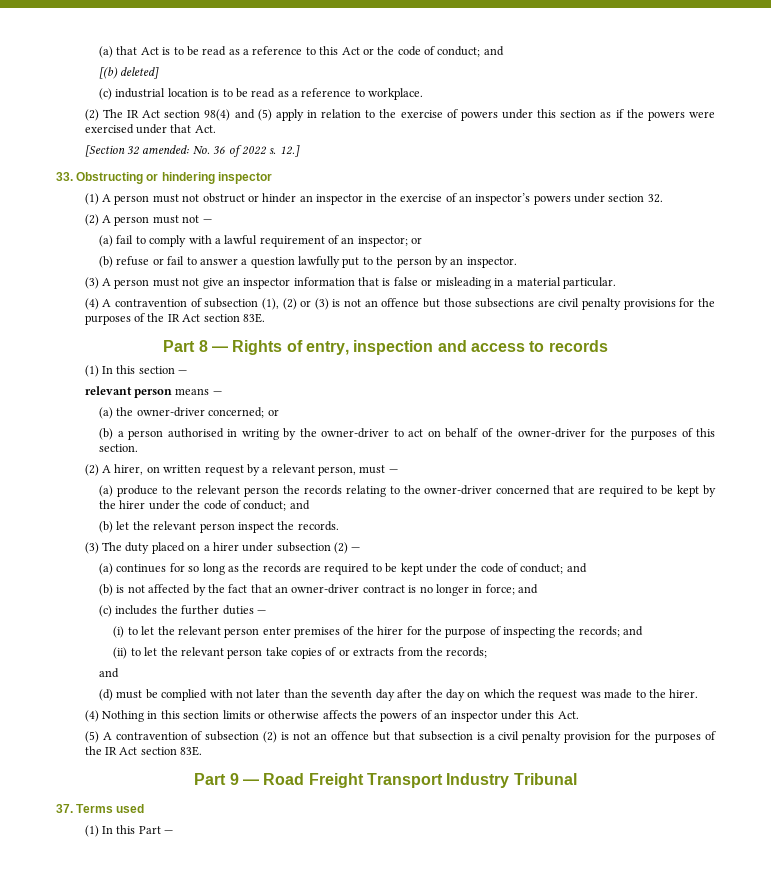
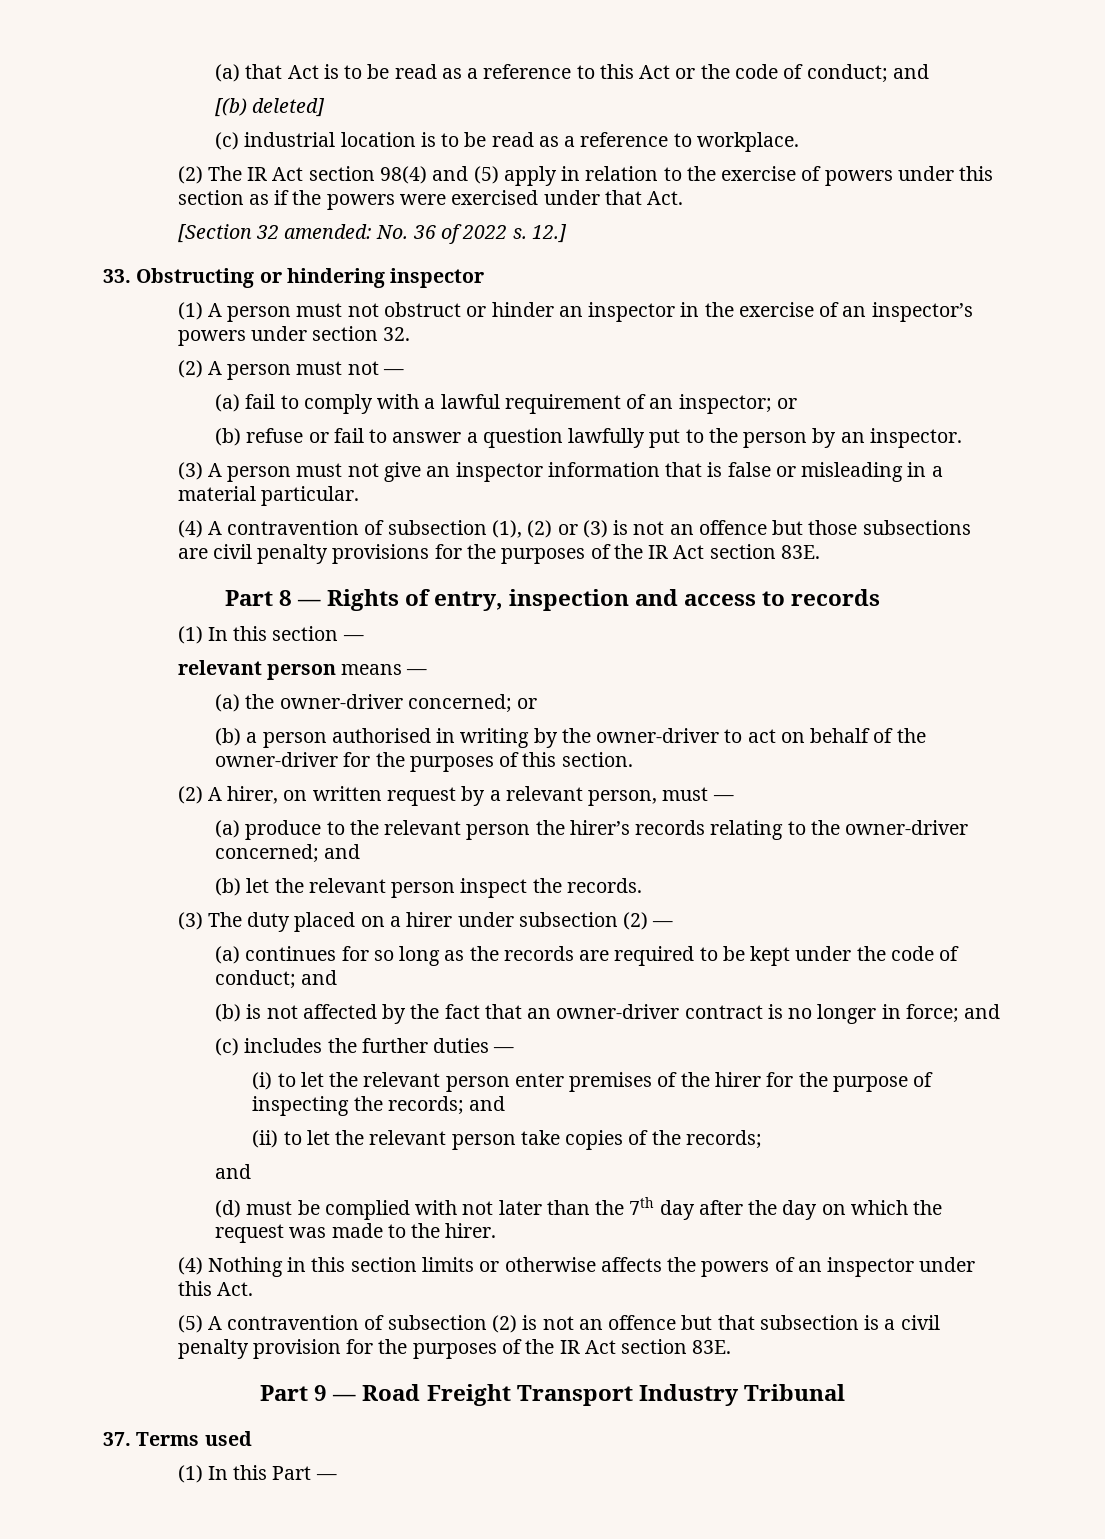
- (a) produce to the relevant person the records relating to the owner-driver concerned that are required to be kept by the hirer under the code of conduct; and
+ (a) produce to the relevant person the hirer’s records relating to the owner-driver concerned; and
- (ii) to let the relevant person take copies of or extracts from the records;
+ (ii) to let the relevant person take copies of the records;
- (d) must be complied with not later than the seventh day after the day on which the request was made to the hirer.
+ (d) must be complied with not later than the 7th day after the day on which the request was made to the hirer.

